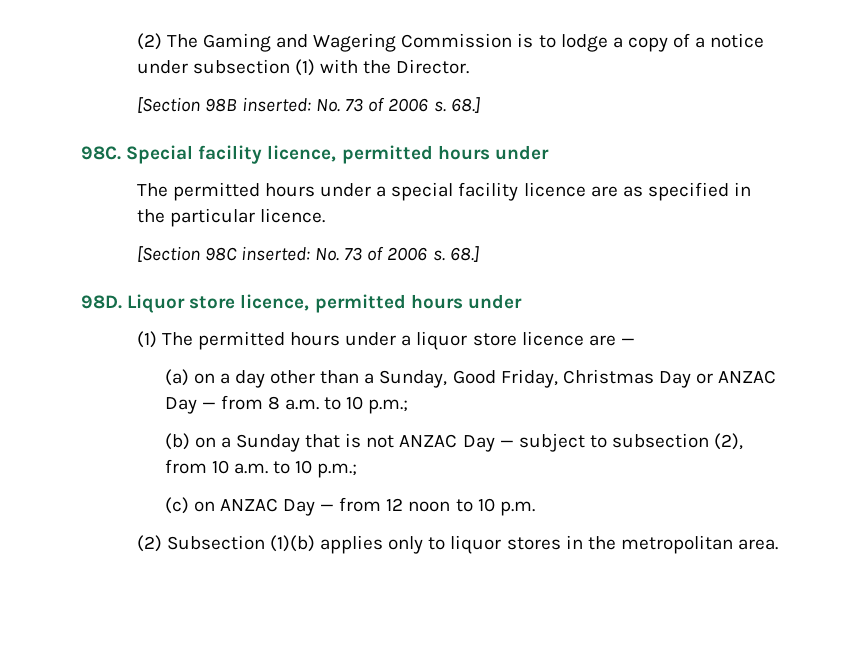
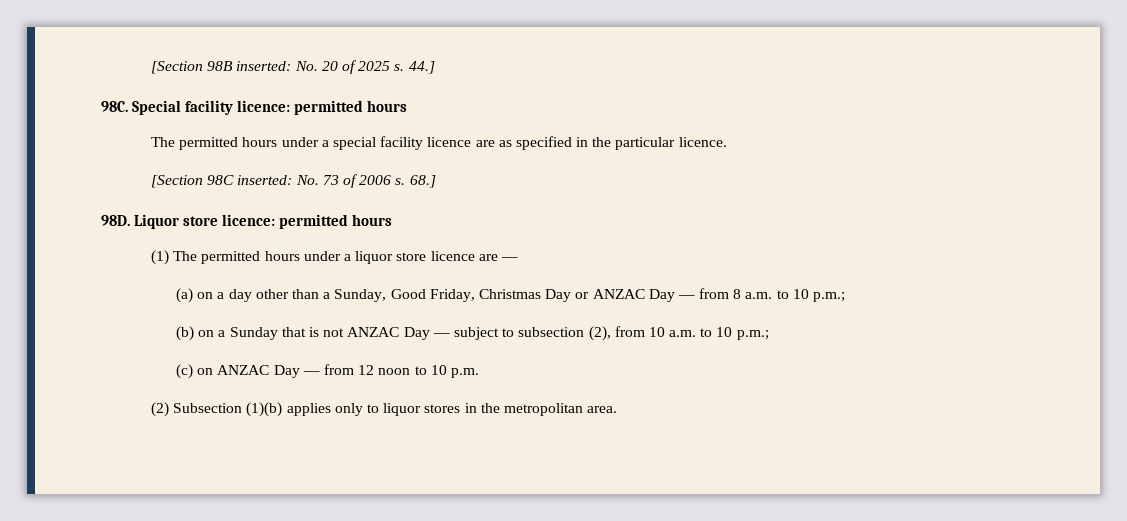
- (2) The Gaming and Wagering Commission is to lodge a copy of a notice under subsection (1) with the Director.
- [Section 98B inserted: No. 73 of 2006 s. 68.]
+ [Section 98B inserted: No. 20 of 2025 s. 44.]
- Special facility licence, permitted hours under
+ Special facility licence: permitted hours
- Liquor store licence, permitted hours under
+ Liquor store licence: permitted hours

